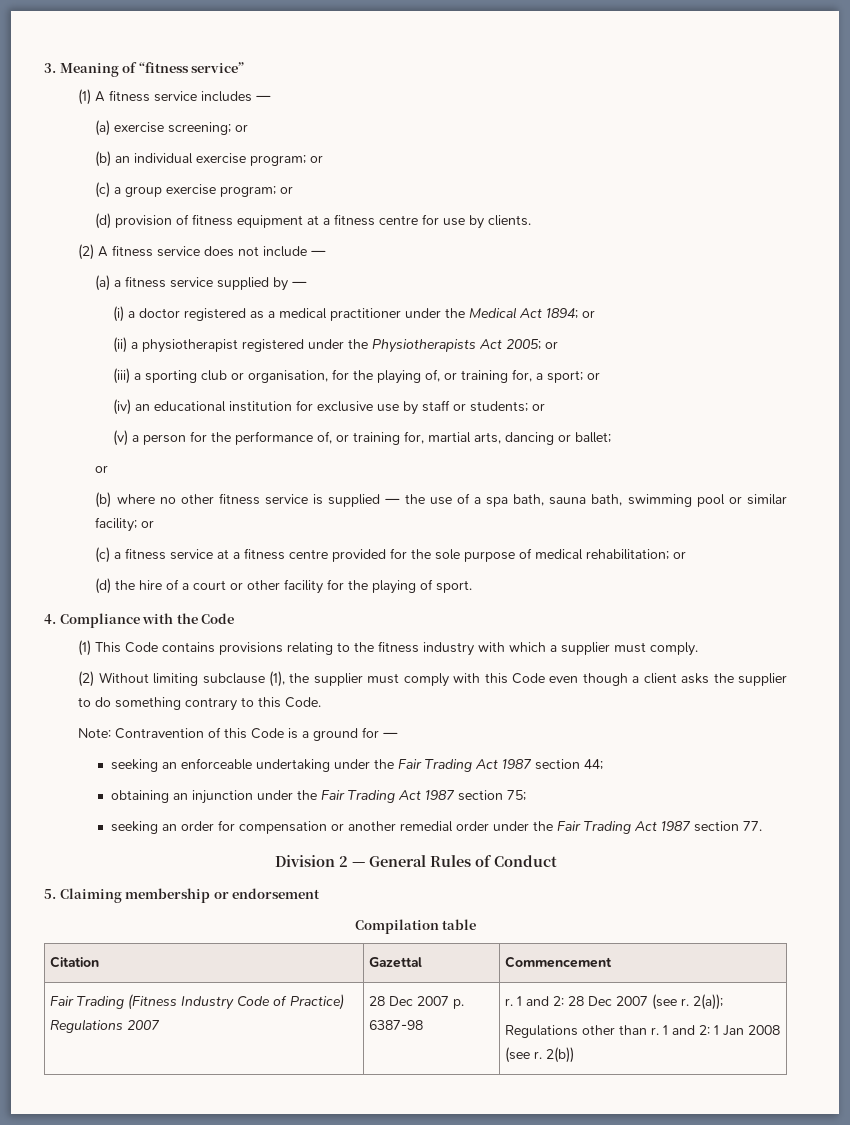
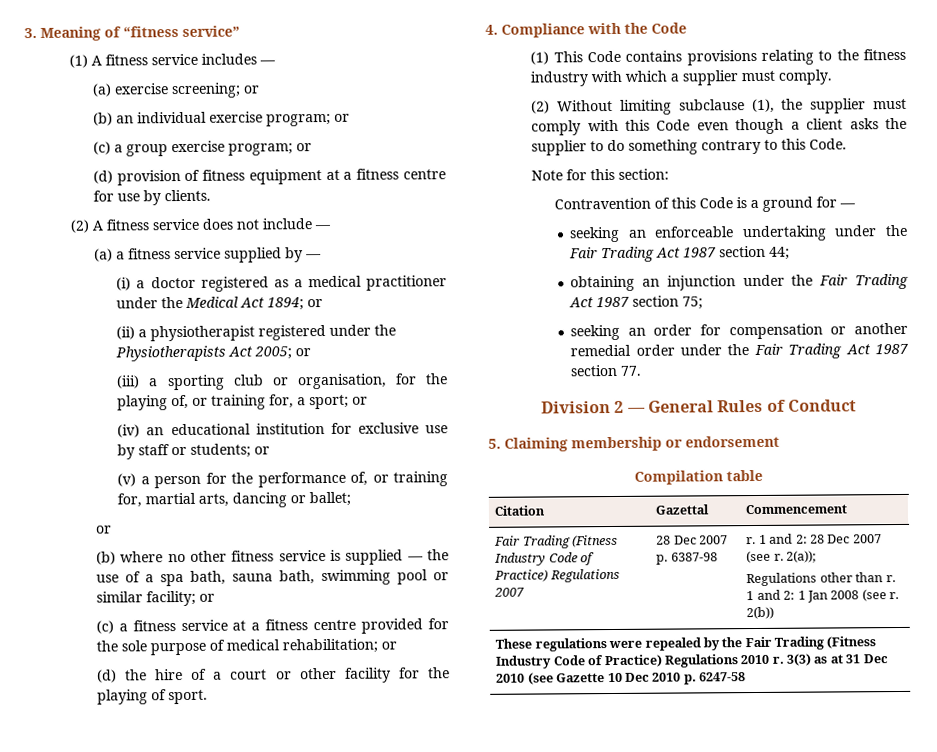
- Note: Contravention of this Code is a ground for —
+ Note for this section:
+ Contravention of this Code is a ground for —
+ These regulations were repealed by the Fair Trading (Fitness Industry Code of Practice) Regulations 2010 r. 3(3) as at 31 Dec 2010 (see Gazette 10 Dec 2010 p. 6247-58

